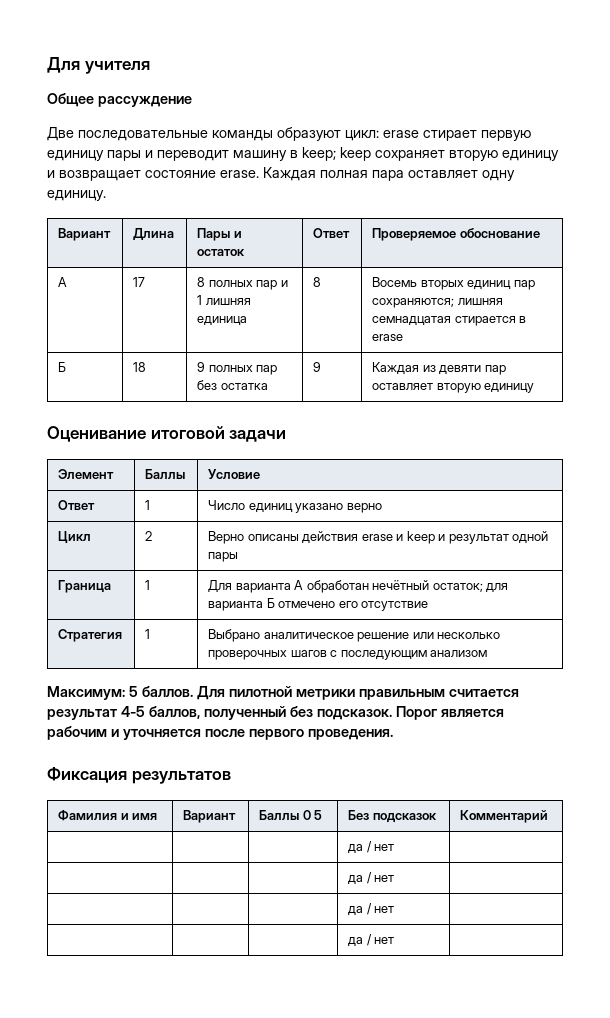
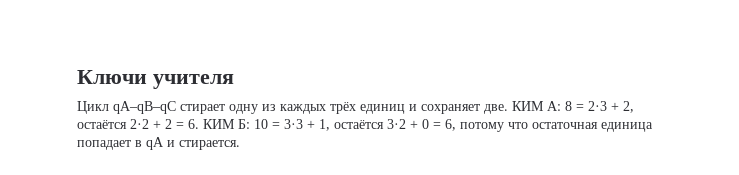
- Для учителя
+ Ключи учителя
- Общее рассуждение
- Две последовательные команды образуют цикл: erase стирает первую единицу пары и переводит машину в keep; keep сохраняет вторую единицу и возвращает состояние erase. Каждая полная пара оставляет одну единицу.
- Вариант | Длина | Пары и остаток | Ответ | Проверяемое обоснование
- А | 17 | 8 полных пар и 1 лишняя единица | 8 | Восемь вторых единиц пар сохраняются; лишняя семнадцатая стирается в erase
- Б | 18 | 9 полных пар без остатка | 9 | Каждая из девяти пар оставляет вторую единицу
- Оценивание итоговой задачи
- Элемент | Баллы | Условие
- Ответ | 1 | Число единиц указано верно
- Цикл | 2 | Верно описаны действия erase и keep и результат одной пары
- Граница | 1 | Для варианта А обработан нечётный остаток; для варианта Б отмечено его отсутствие
- Стратегия | 1 | Выбрано аналитическое решение или несколько проверочных шагов с последующим анализом
- Максимум: 5 баллов. Для пилотной метрики правильным считается результат 4-5 баллов, полученный без подсказок. Порог является рабочим и уточняется после первого проведения.
- Фиксация результатов
- Фамилия и имя | Вариант | Баллы 0 5 | Без подсказок | Комментарий
- | | | да / нет |
- | | | да / нет |
- | | | да / нет |
- | | | да / нет |
+ Цикл qA–qB–qC стирает одну из каждых трёх единиц и сохраняет две. КИМ А: 8 = 2·3 + 2, остаётся 2·2 + 2 = 6. КИМ Б: 10 = 3·3 + 1, остаётся 3·2 + 0 = 6, потому что остаточная единица попадает в qA и стирается.

